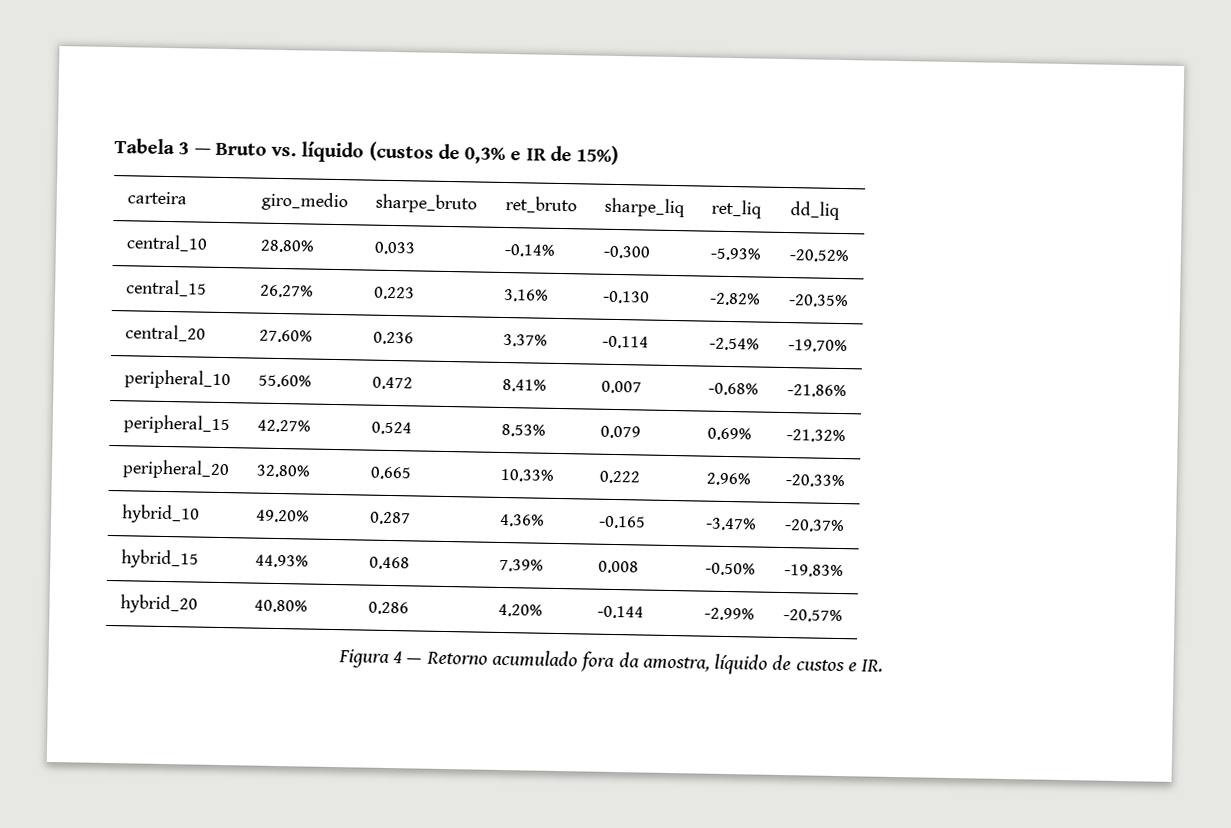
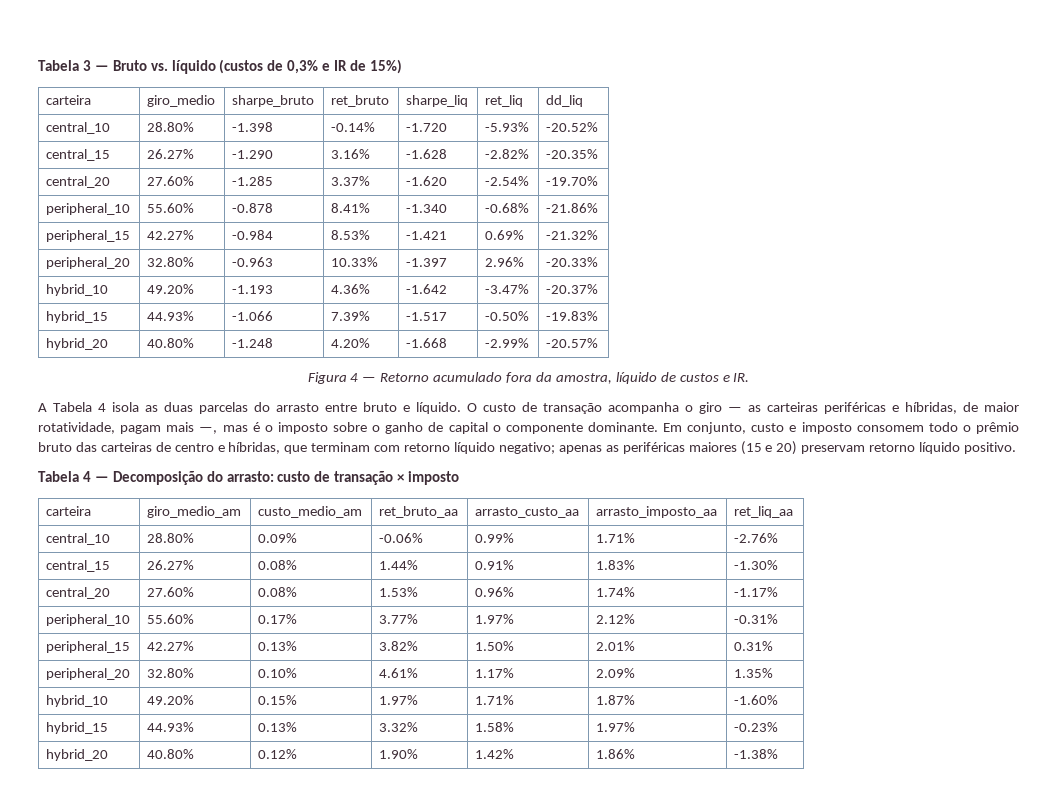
- central_10 | 28.80% | 0.033 | -0.14% | -0.300 | -5.93% | -20.52%
+ central_10 | 28.80% | -1.398 | -0.14% | -1.720 | -5.93% | -20.52%
- central_15 | 26.27% | 0.223 | 3.16% | -0.130 | -2.82% | -20.35%
+ central_15 | 26.27% | -1.290 | 3.16% | -1.628 | -2.82% | -20.35%
- central_20 | 27.60% | 0.236 | 3.37% | -0.114 | -2.54% | -19.70%
+ central_20 | 27.60% | -1.285 | 3.37% | -1.620 | -2.54% | -19.70%
- peripheral_10 | 55.60% | 0.472 | 8.41% | 0.007 | -0.68% | -21.86%
+ peripheral_10 | 55.60% | -0.878 | 8.41% | -1.340 | -0.68% | -21.86%
- peripheral_15 | 42.27% | 0.524 | 8.53% | 0.079 | 0.69% | -21.32%
+ peripheral_15 | 42.27% | -0.984 | 8.53% | -1.421 | 0.69% | -21.32%
- peripheral_20 | 32.80% | 0.665 | 10.33% | 0.222 | 2.96% | -20.33%
+ peripheral_20 | 32.80% | -0.963 | 10.33% | -1.397 | 2.96% | -20.33%
- hybrid_10 | 49.20% | 0.287 | 4.36% | -0.165 | -3.47% | -20.37%
+ hybrid_10 | 49.20% | -1.193 | 4.36% | -1.642 | -3.47% | -20.37%
- hybrid_15 | 44.93% | 0.468 | 7.39% | 0.008 | -0.50% | -19.83%
+ hybrid_15 | 44.93% | -1.066 | 7.39% | -1.517 | -0.50% | -19.83%
- hybrid_20 | 40.80% | 0.286 | 4.20% | -0.144 | -2.99% | -20.57%
+ hybrid_20 | 40.80% | -1.248 | 4.20% | -1.668 | -2.99% | -20.57%
+ A Tabela 4 isola as duas parcelas do arrasto entre bruto e líquido. O custo de transação acompanha o giro — as carteiras periféricas e híbridas, de maior rotatividade, pagam mais —, mas é o imposto sobre o ganho de capital o componente dominante. Em conjunto, custo e imposto consomem todo o prêmio bruto das carteiras de centro e híbridas, que terminam com retorno líquido negativo; apenas as periféricas maiores (15 e 20) preservam retorno líquido positivo.
+ Tabela 4 — Decomposição do arrasto: custo de transação × imposto
+ carteira | giro_medio_am | custo_medio_am | ret_bruto_aa | arrasto_custo_aa | arrasto_imposto_aa | ret_liq_aa
+ central_10 | 28.80% | 0.09% | -0.06% | 0.99% | 1.71% | -2.76%
+ central_15 | 26.27% | 0.08% | 1.44% | 0.91% | 1.83% | -1.30%
+ central_20 | 27.60% | 0.08% | 1.53% | 0.96% | 1.74% | -1.17%
+ peripheral_10 | 55.60% | 0.17% | 3.77% | 1.97% | 2.12% | -0.31%
+ peripheral_15 | 42.27% | 0.13% | 3.82% | 1.50% | 2.01% | 0.31%
+ peripheral_20 | 32.80% | 0.10% | 4.61% | 1.17% | 2.09% | 1.35%
+ hybrid_10 | 49.20% | 0.15% | 1.97% | 1.71% | 1.87% | -1.60%
+ hybrid_15 | 44.93% | 0.13% | 3.32% | 1.58% | 1.97% | -0.23%
+ hybrid_20 | 40.80% | 0.12% | 1.90% | 1.42% | 1.86% | -1.38%

